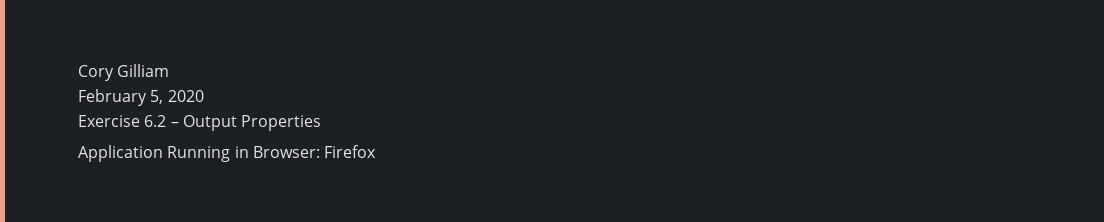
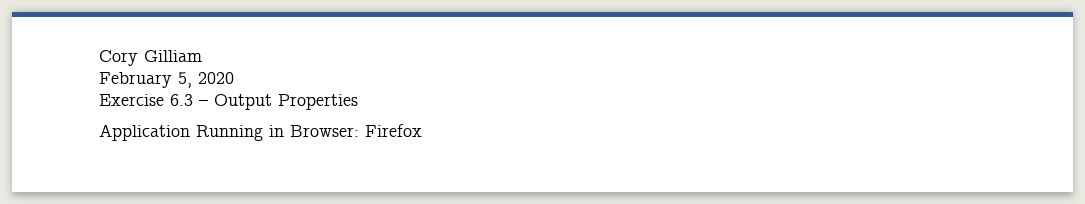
- Exercise 6.2 – Output Properties
+ Exercise 6.3 – Output Properties

